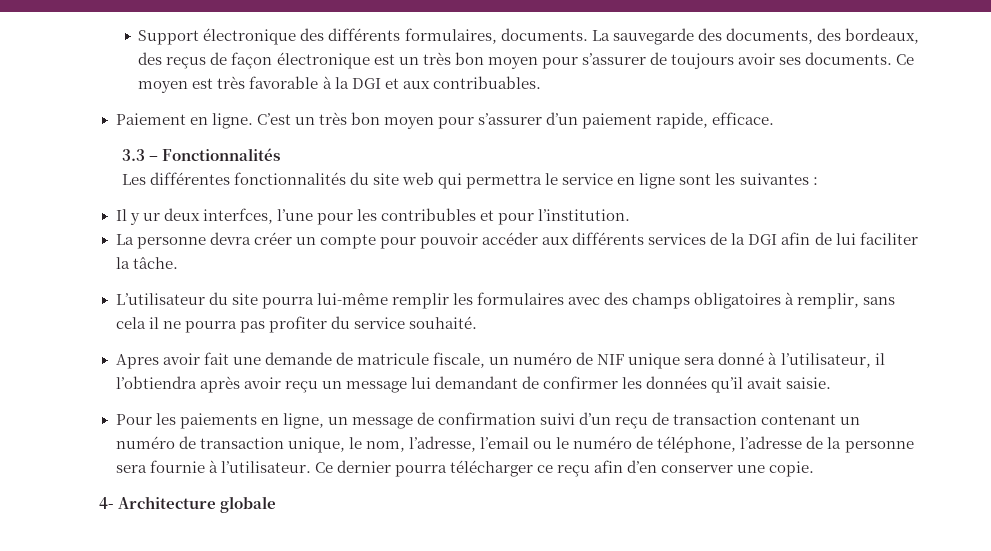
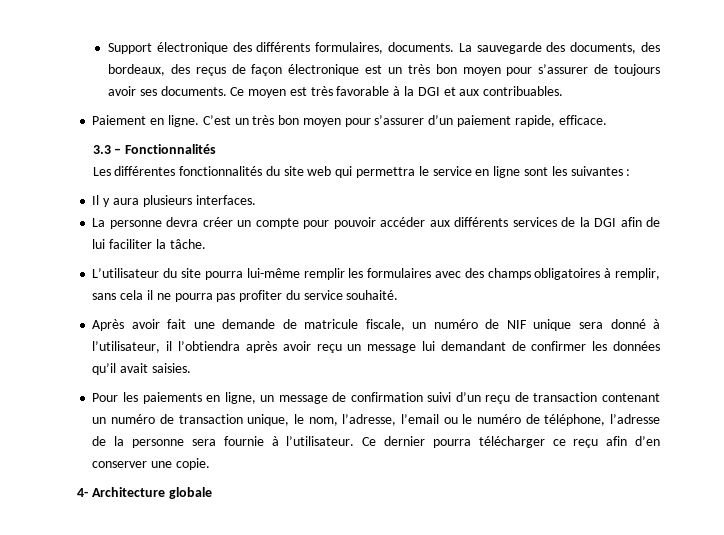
- Il y ur deux interfces, l’une pour les contribubles et pour l’institution.
+ Il y aura plusieurs interfaces.
- Apres avoir fait une demande de matricule fiscale, un numéro de NIF unique sera donné à l’utilisateur, il l’obtiendra après avoir reçu un message lui demandant de confirmer les données qu’il avait saisie.
+ Après avoir fait une demande de matricule fiscale, un numéro de NIF unique sera donné à l’utilisateur, il l’obtiendra après avoir reçu un message lui demandant de confirmer les données qu’il avait saisies.

